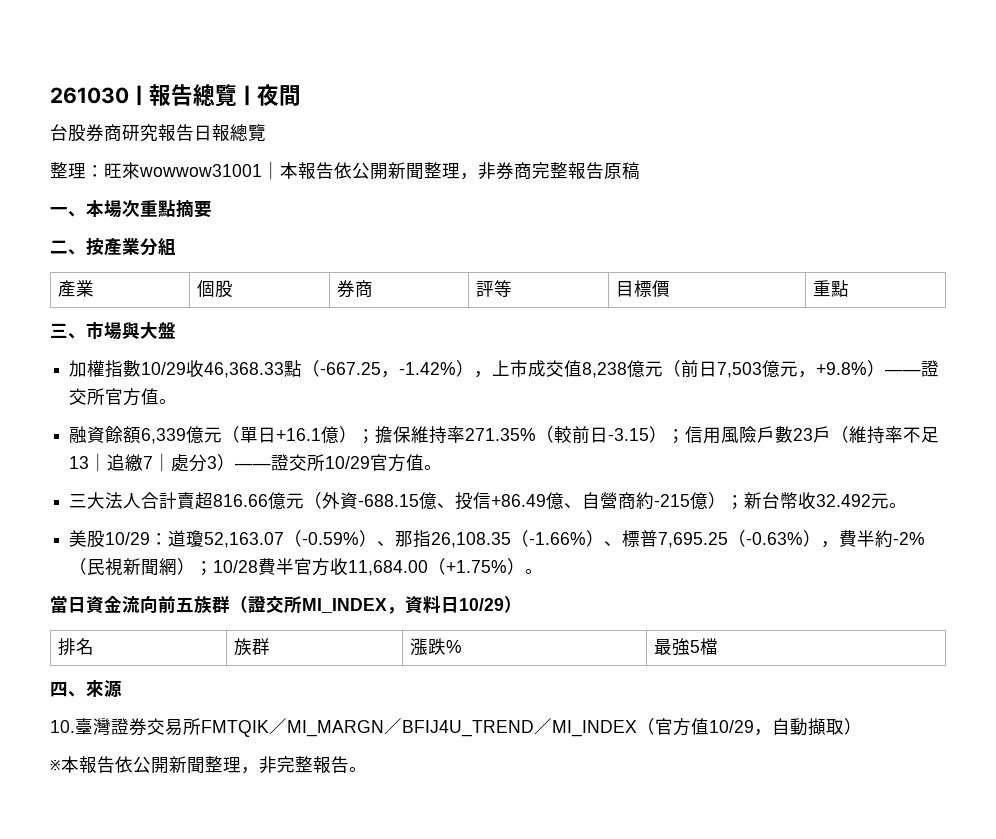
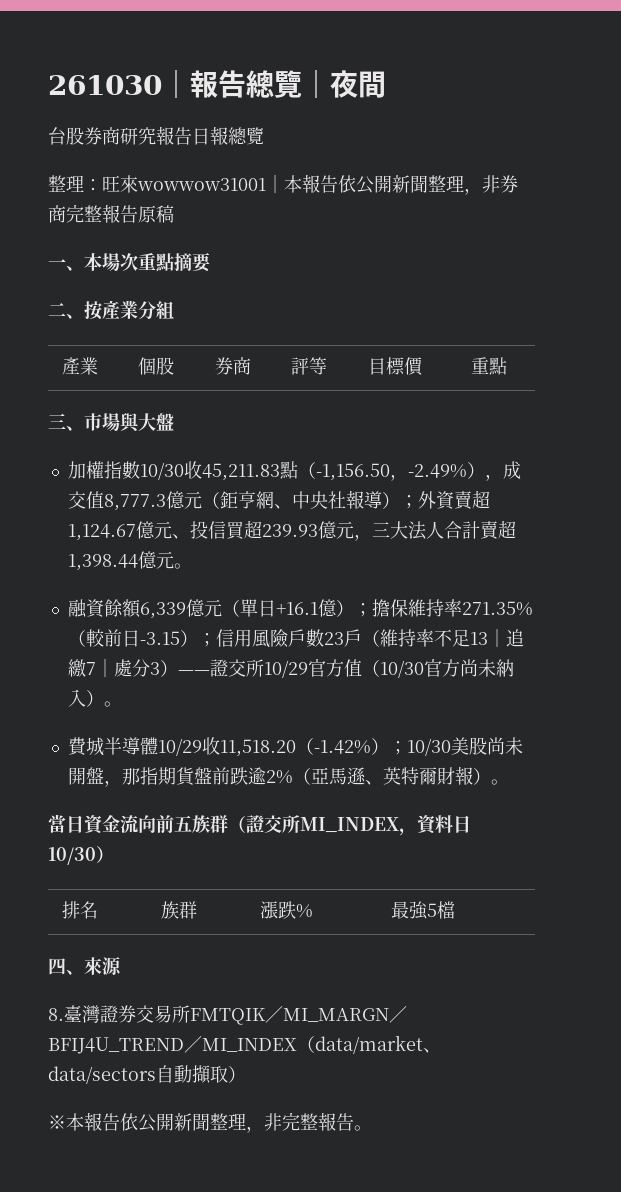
- 加權指數10/29收46,368.33點（-667.25，-1.42%），上市成交值8,238億元（前日7,503億元，+9.8%）——證交所官方值。
+ 加權指數10/30收45,211.83點（-1,156.50，-2.49%），成交值8,777.3億元（鉅亨網、中央社報導）；外資賣超1,124.67億元、投信買超239.93億元，三大法人合計賣超1,398.44億元。
- 融資餘額6,339億元（單日+16.1億）；擔保維持率271.35%（較前日-3.15）；信用風險戶數23戶（維持率不足13｜追繳7｜處分3）——證交所10/29官方值。
- 三大法人合計賣超816.66億元（外資-688.15億、投信+86.49億、自營商約-215億）；新台幣收32.492元。
- 美股10/29：道瓊52,163.07（-0.59%）、那指26,108.35（-1.66%）、標普7,695.25（-0.63%），費半約-2%（民視新聞網）；10/28費半官方收11,684.00（+1.75%）。
+ 融資餘額6,339億元（單日+16.1億）；擔保維持率271.35%（較前日-3.15）；信用風險戶數23戶（維持率不足13｜追繳7｜處分3）——證交所10/29官方值（10/30官方尚未納入）。
+ 費城半導體10/29收11,518.20（-1.42%）；10/30美股尚未開盤，那指期貨盤前跌逾2%（亞馬遜、英特爾財報）。
- 當日資金流向前五族群（證交所MI_INDEX，資料日10/29）
+ 當日資金流向前五族群（證交所MI_INDEX，資料日10/30）
- 10.臺灣證券交易所FMTQIK／MI_MARGN／BFIJ4U_TREND／MI_INDEX（官方值10/29，自動擷取）
+ 8.臺灣證券交易所FMTQIK／MI_MARGN／BFIJ4U_TREND／MI_INDEX（data/market、data/sectors自動擷取）

